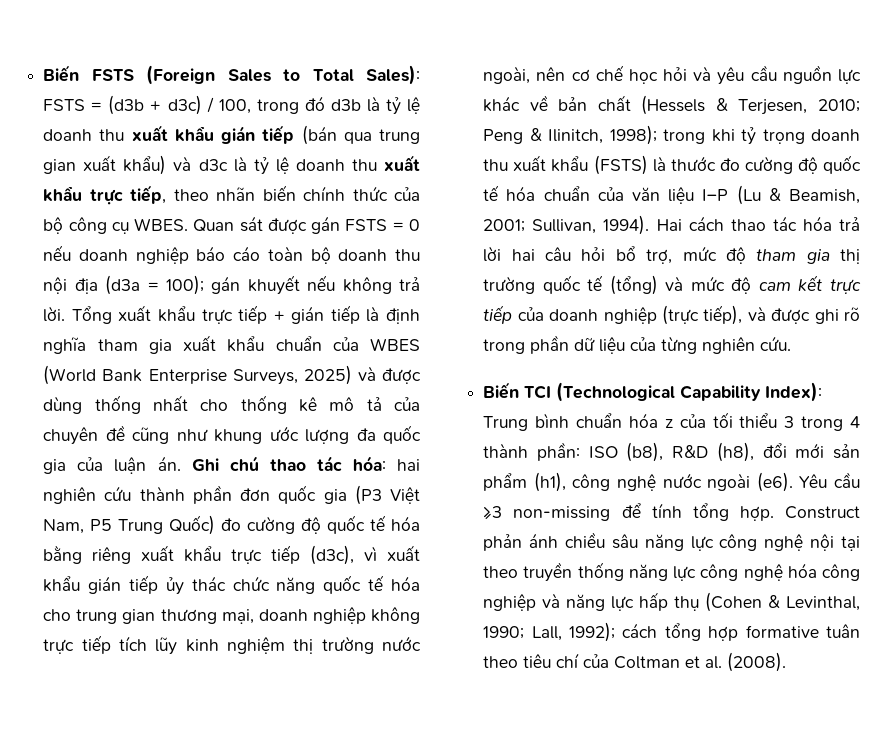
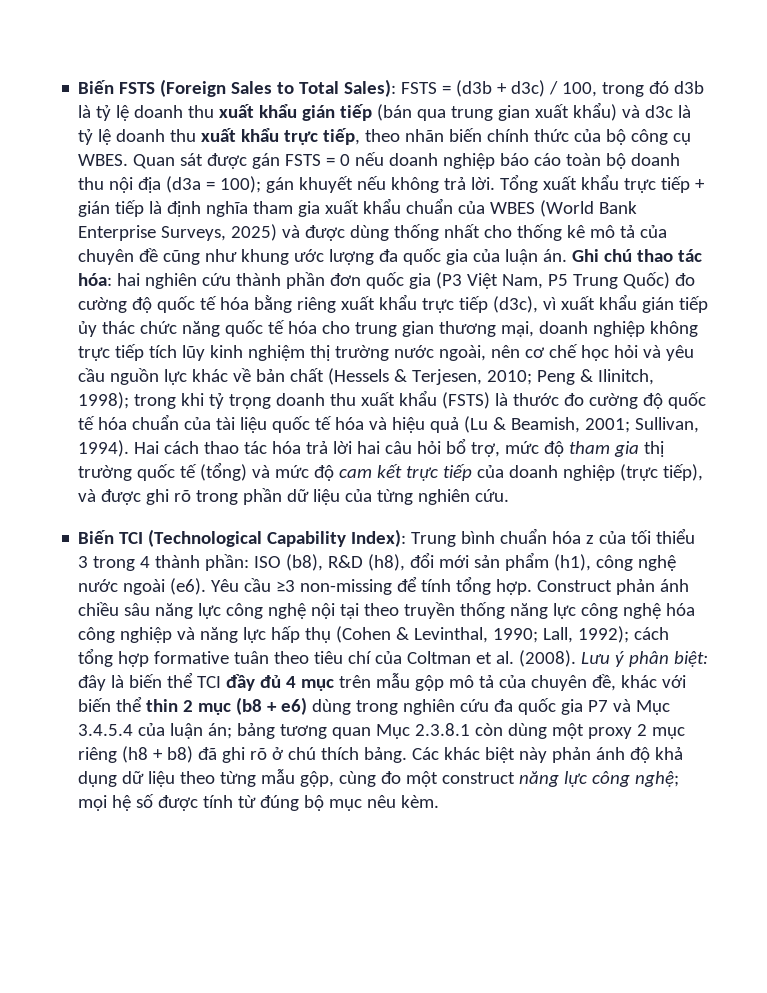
- trong khi tỷ trọng doanh thu xuất khẩu (FSTS) là thước đo cường độ quốc tế hóa chuẩn của văn liệu I–P (Lu & Beamish, 2001;
+ trong khi tỷ trọng doanh thu xuất khẩu (FSTS) là thước đo cường độ quốc tế hóa chuẩn của tài liệu quốc tế hóa và hiệu quả (Lu & Beamish, 2001;
+ Lưu ý phân biệt: đây là biến thể TCI đầy đủ 4 mục trên mẫu gộp mô tả của chuyên đề, khác với biến thể thin 2 mục (b8 + e6) dùng trong nghiên cứu đa quốc gia P7 và Mục 3.4.5.4 của luận án; bảng tương quan Mục 2.3.8.1 còn dùng một proxy 2 mục riêng (h8 + b8) đã ghi rõ ở chú thích bảng. Các khác biệt này phản ánh độ khả dụng dữ liệu theo từng mẫu gộp, cùng đo một construct năng lực công nghệ; mọi hệ số được tính từ đúng bộ mục nêu kèm.

